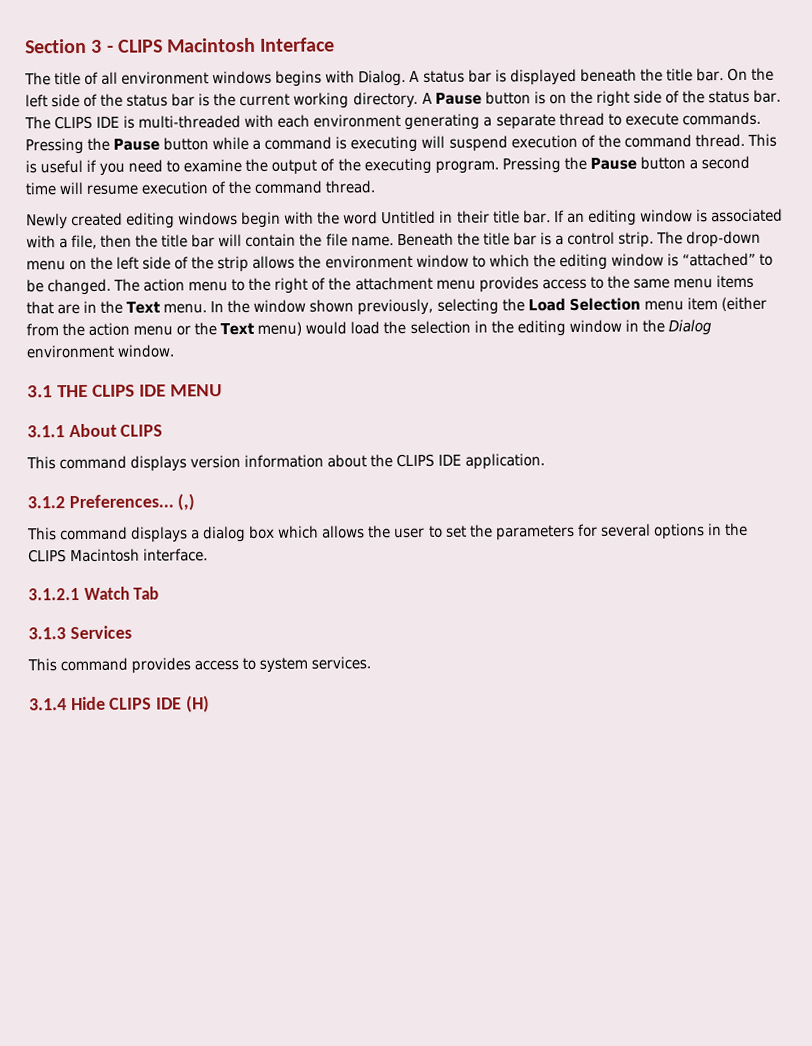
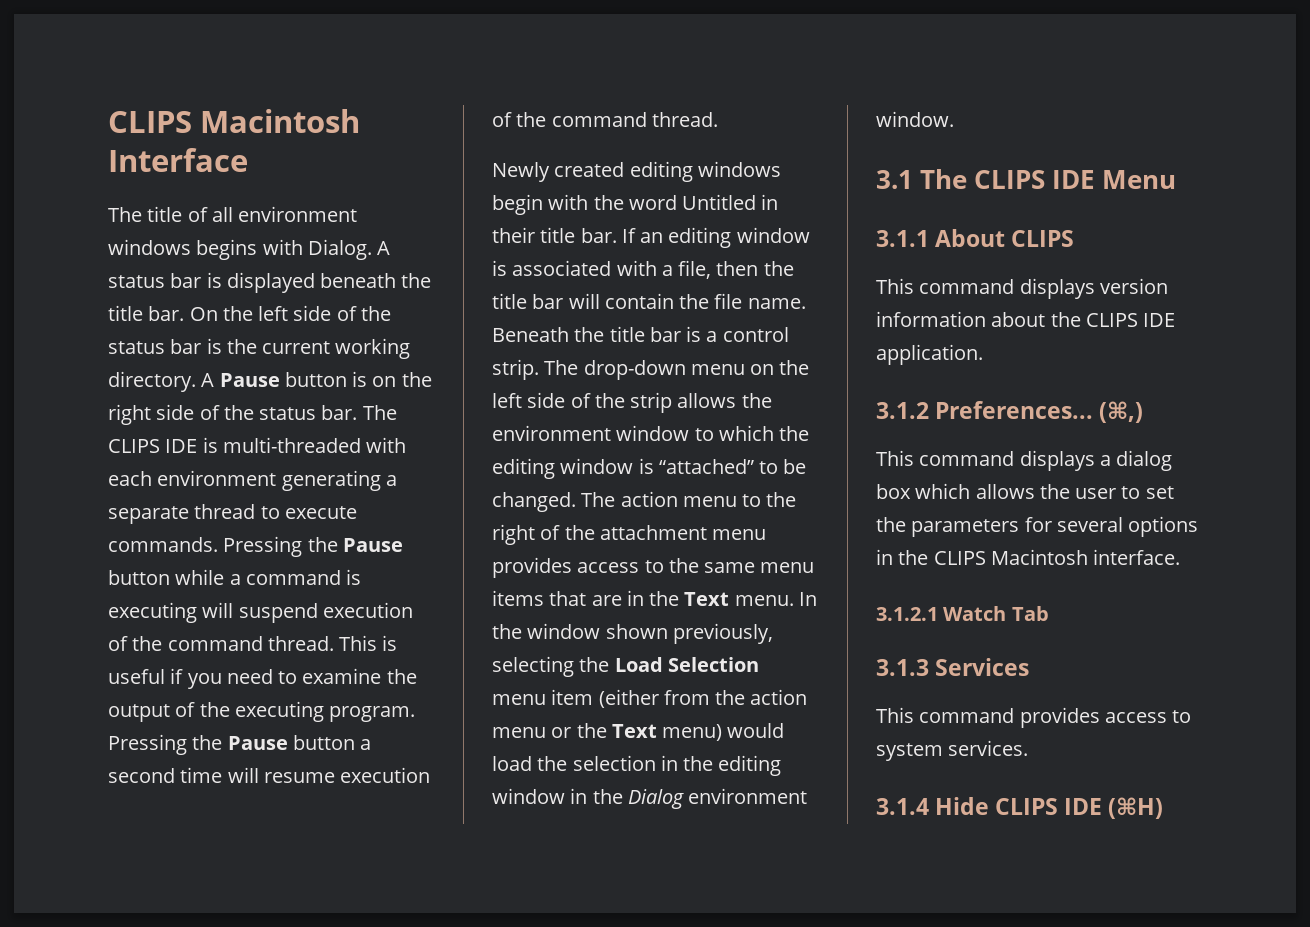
- Section 3 - CLIPS Macintosh Interface
+ CLIPS Macintosh Interface
- 3.1 THE CLIPS IDE MENU
+ 3.1 The CLIPS IDE Menu
- (,)
+ (⌘,)
- 3.1.4 Hide CLIPS IDE (H)
+ 3.1.4 Hide CLIPS IDE (⌘H)

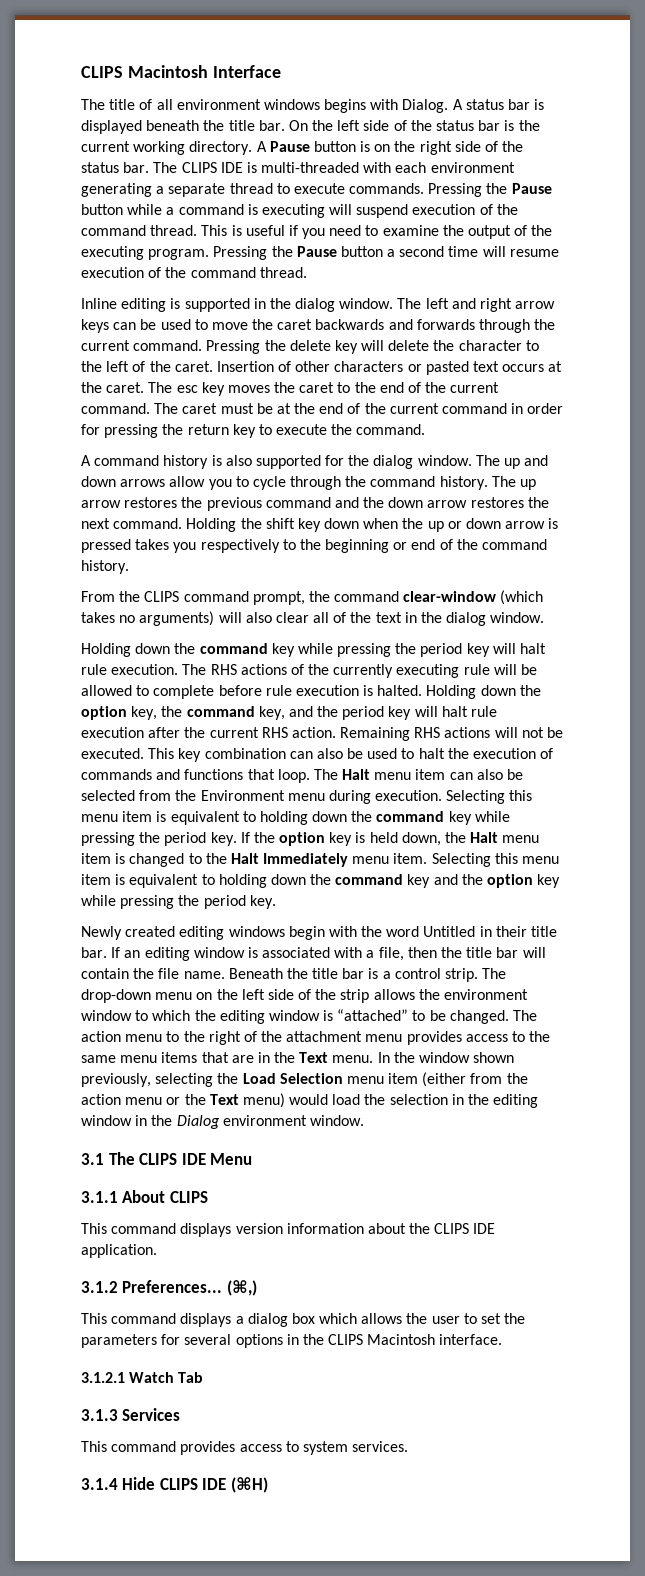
+ Inline editing is supported in the dialog window. The left and right arrow keys can be used to move the caret backwards and forwards through the current command. Pressing the delete key will delete the character to the left of the caret. Insertion of other characters or pasted text occurs at the caret. The esc key moves the caret to the end of the current command. The caret must be at the end of the current command in order for pressing the return key to execute the command.
+ A command history is also supported for the dialog window. The up and down arrows allow you to cycle through the command history. The up arrow restores the previous command and the down arrow restores the next command. Holding the shift key down when the up or down arrow is pressed takes you respectively to the beginning or end of the command history.
+ From the CLIPS command prompt, the command clear-window (which takes no arguments) will also clear all of the text in the dialog window.
+ Holding down the command key while pressing the period key will halt rule execution. The RHS actions of the currently executing rule will be allowed to complete before rule execution is halted. Holding down the option key, the command key, and the period key will halt rule execution after the current RHS action. Remaining RHS actions will not be executed. This key combination can also be used to halt the execution of commands and functions that loop. The Halt menu item can also be selected from the Environment menu during execution. Selecting this menu item is equivalent to holding down the command key while pressing the period key. If the option key is held down, the Halt menu item is changed to the Halt Immediately menu item. Selecting this menu item is equivalent to holding down the command key and the option key while pressing the period key.

